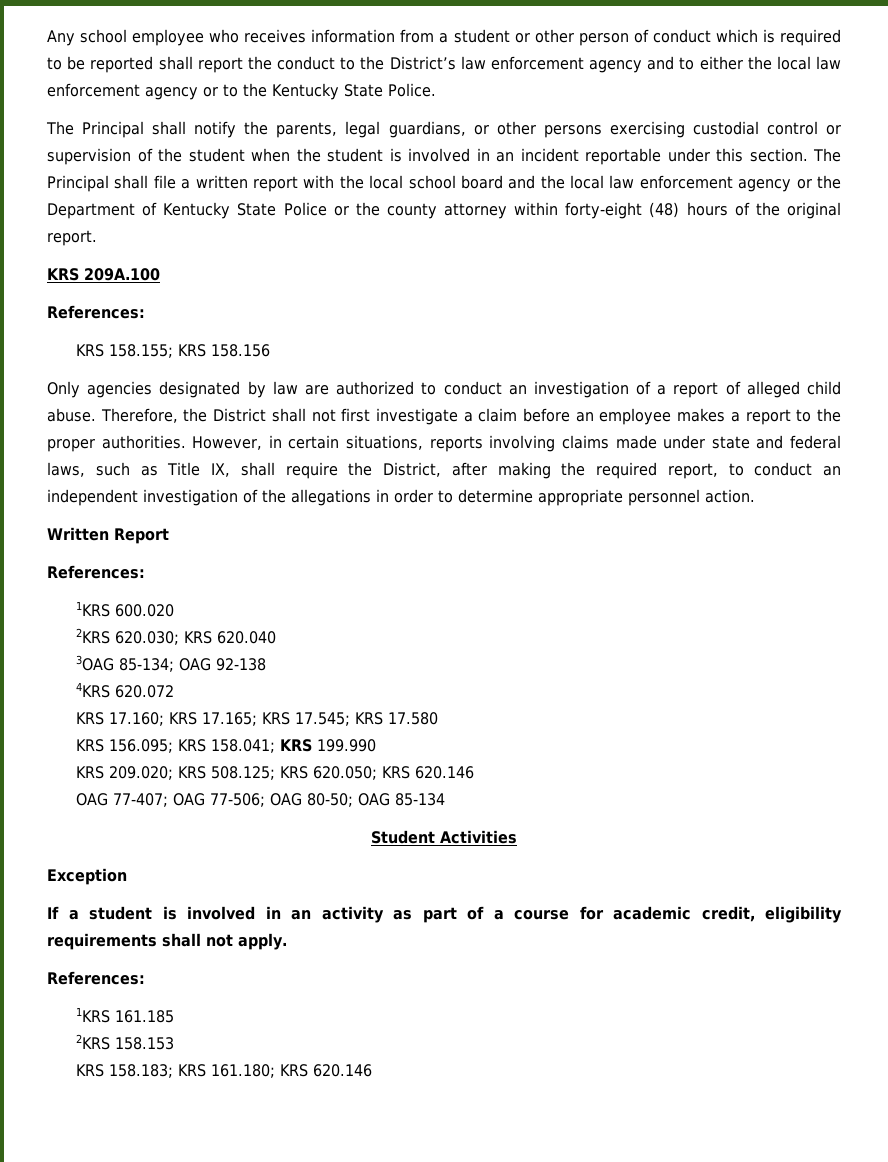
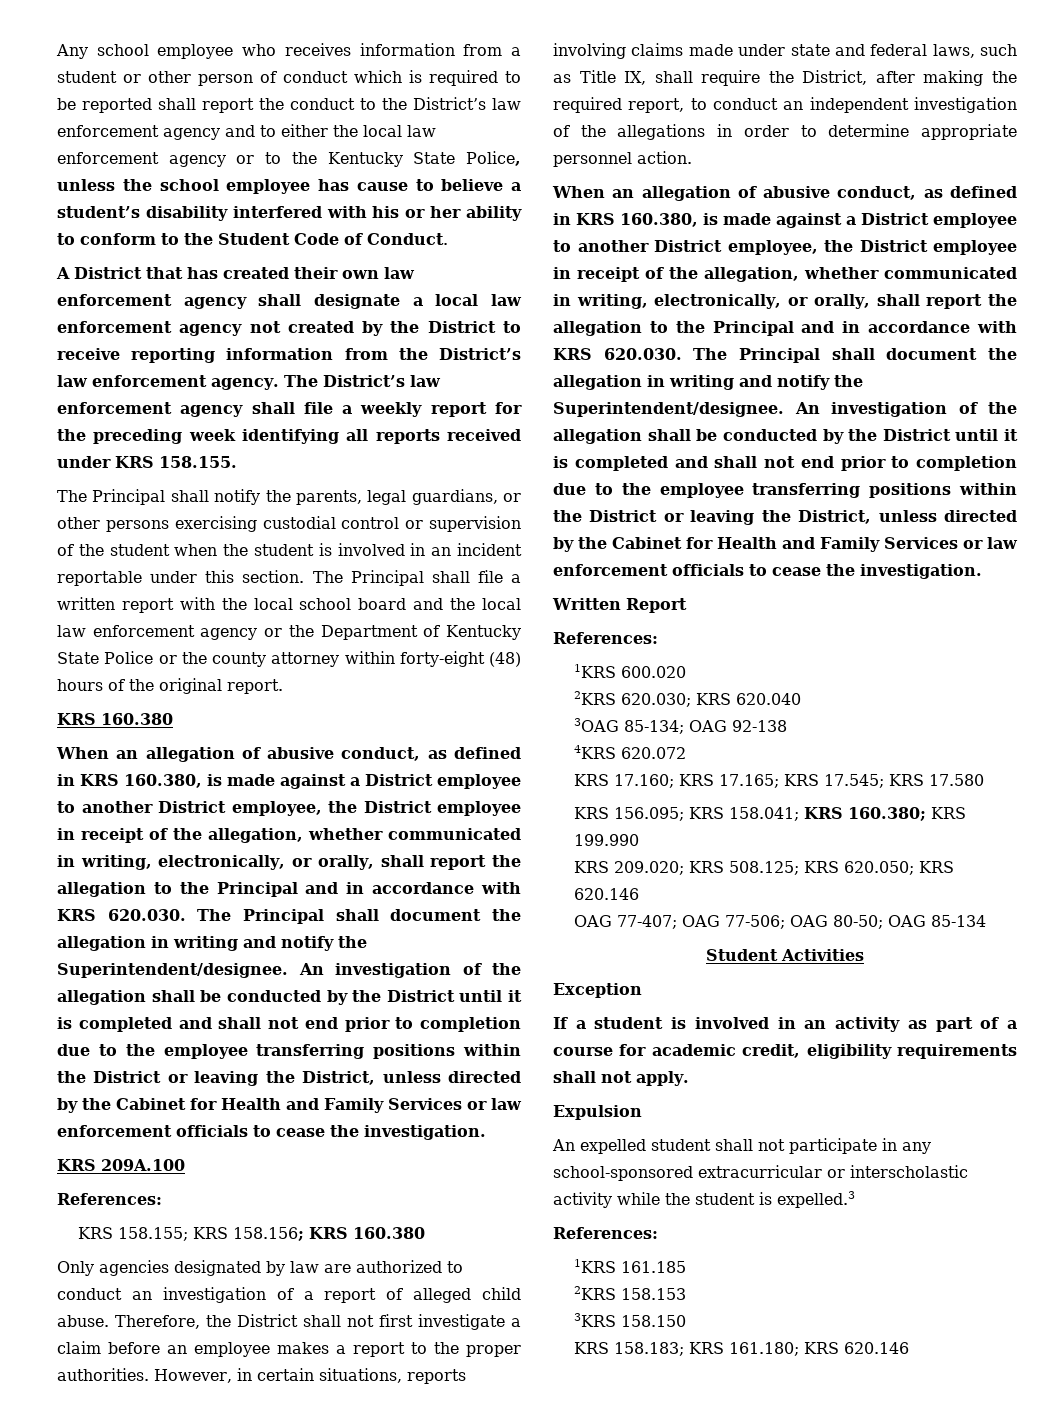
- Any school employee who receives information from a student or other person of conduct which is required to be reported shall report the conduct to the District’s law enforcement agency and to either the local law enforcement agency or to the Kentucky State Police.
+ Any school employee who receives information from a student or other person of conduct which is required to be reported shall report the conduct to the District’s law enforcement agency and to either the local law enforcement agency or to the Kentucky State Police, unless the school employee has cause to believe a student’s disability interfered with his or her ability to conform to the Student Code of Conduct.
+ A District that has created their own law enforcement agency shall designate a local law enforcement agency not created by the District to receive reporting information from the District’s law enforcement agency. The District’s law enforcement agency shall file a weekly report for the preceding week identifying all reports received under KRS 158.155.
  The Principal shall file a written report with the local school board and the local law enforcement agency or the Department of Kentucky State Police or the county attorney within forty-eight (48) hours of the original report.
+ KRS 160.380
+ When an allegation of abusive conduct, as defined in KRS 160.380, is made against a District employee to another District employee, the District employee in receipt of the allegation, whether communicated in writing, electronically, or orally, shall report the allegation to the Principal and in accordance with KRS 620.030. The Principal shall document the allegation in writing and notify the Superintendent/designee. An investigation of the allegation shall be conducted by the District until it is completed and shall not end prior to completion due to the employee transferring positions within the District or leaving the District, unless directed by the Cabinet for Health and Family Services or law enforcement officials to cease the investigation.
- KRS 158.155; KRS 158.156
+ KRS 158.155; KRS 158.156; KRS 160.380
  However, in certain situations, reports involving claims made under state and federal laws, such as Title IX, shall require the District, after making the required report, to conduct an independent investigation of the allegations in order to determine appropriate personnel action.
+ When an allegation of abusive conduct, as defined in KRS 160.380, is made against a District employee to another District employee, the District employee in receipt of the allegation, whether communicated in writing, electronically, or orally, shall report the allegation to the Principal and in accordance with KRS 620.030. The Principal shall document the allegation in writing and notify the Superintendent/designee. An investigation of the allegation shall be conducted by the District until it is completed and shall not end prior to completion due to the employee transferring positions within the District or leaving the District, unless directed by the Cabinet for Health and Family Services or law enforcement officials to cease the investigation.
- KRS 156.095; KRS 158.041; KRS 199.990
+ KRS 156.095; KRS 158.041; KRS 160.380; KRS 199.990
+ Expulsion
+ An expelled student shall not participate in any school-sponsored extracurricular or interscholastic activity while the student is expelled.3
+ 3KRS 158.150

